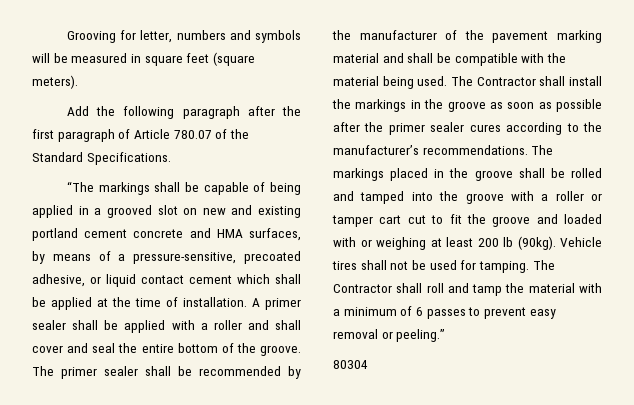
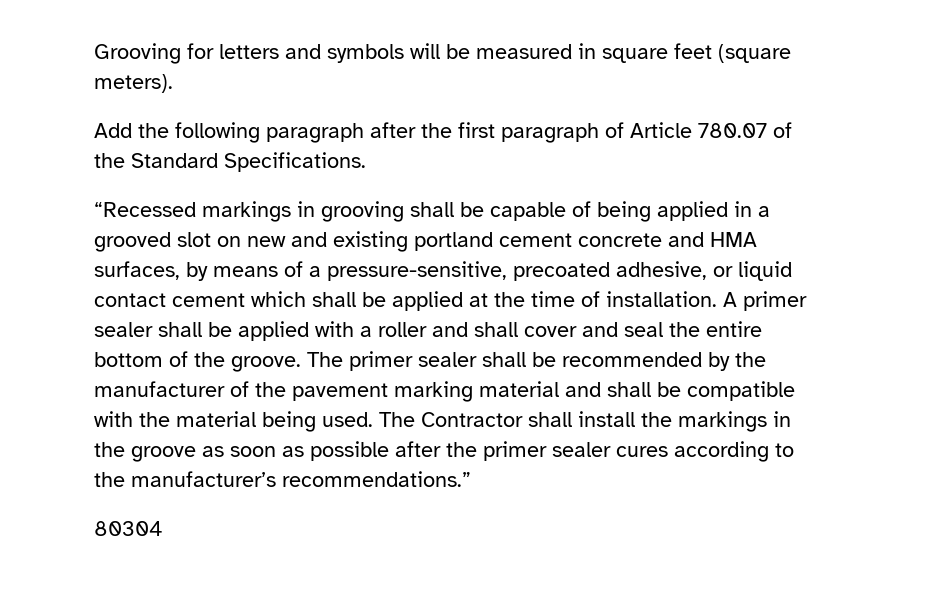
- Grooving for letter, numbers and symbols will be measured in square feet (square meters).
+ Grooving for letters and symbols will be measured in square feet (square meters).
- “The markings shall be capable of being applied in a grooved slot on new and existing portland cement concrete and HMA surfaces, by means of a pressure-sensitive, precoated adhesive, or liquid contact cement which shall be applied at the time of installation.
+ “Recessed markings in grooving shall be capable of being applied in a grooved slot on new and existing portland cement concrete and HMA surfaces, by means of a pressure-sensitive, precoated adhesive, or liquid contact cement which shall be applied at the time of installation.
- The Contractor shall install the markings in the groove as soon as possible after the primer sealer cures according to the manufacturer’s recommendations. The markings placed in the groove shall be rolled and tamped into the groove with a roller or tamper cart cut to fit the groove and loaded with or weighing at least 200 lb (90kg). Vehicle tires shall not be used for tamping. The Contractor shall roll and tamp the material with a minimum of 6 passes to prevent easy removal or peeling.”
+ The Contractor shall install the markings in the groove as soon as possible after the primer sealer cures according to the manufacturer’s recommendations.”

